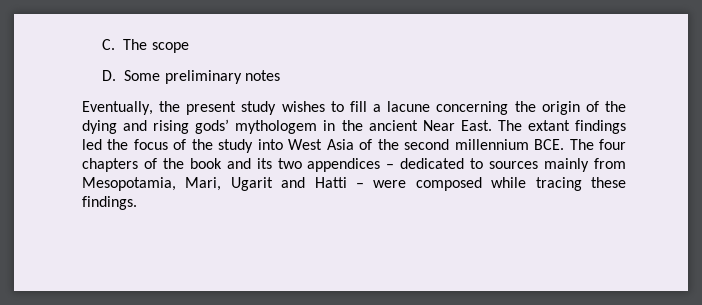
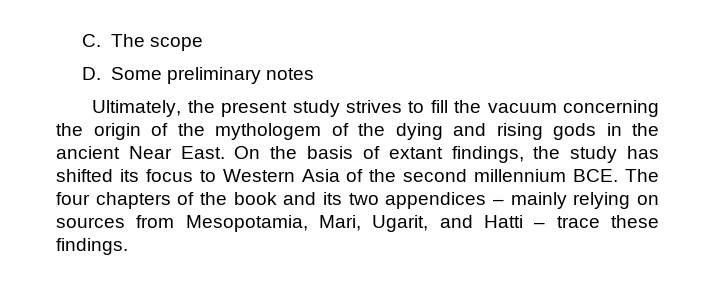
- Eventually, the present study wishes to fill a lacune concerning the origin of the dying and rising gods’ mythologem in the ancient Near East.
+ Ultimately, the present study strives to fill the vacuum concerning the origin of the mythologem of the dying and rising gods in the ancient Near East.
- The extant findings led the focus of the study into West Asia of the second millennium BCE. The four chapters of the book and its two appendices – dedicated to sources mainly from Mesopotamia, Mari, Ugarit and Hatti – were composed while tracing these findings.
+ On the basis of extant findings, the study has shifted its focus to Western Asia of the second millennium BCE. The four chapters of the book and its two appendices – mainly relying on sources from Mesopotamia, Mari, Ugarit, and Hatti – trace these findings.

